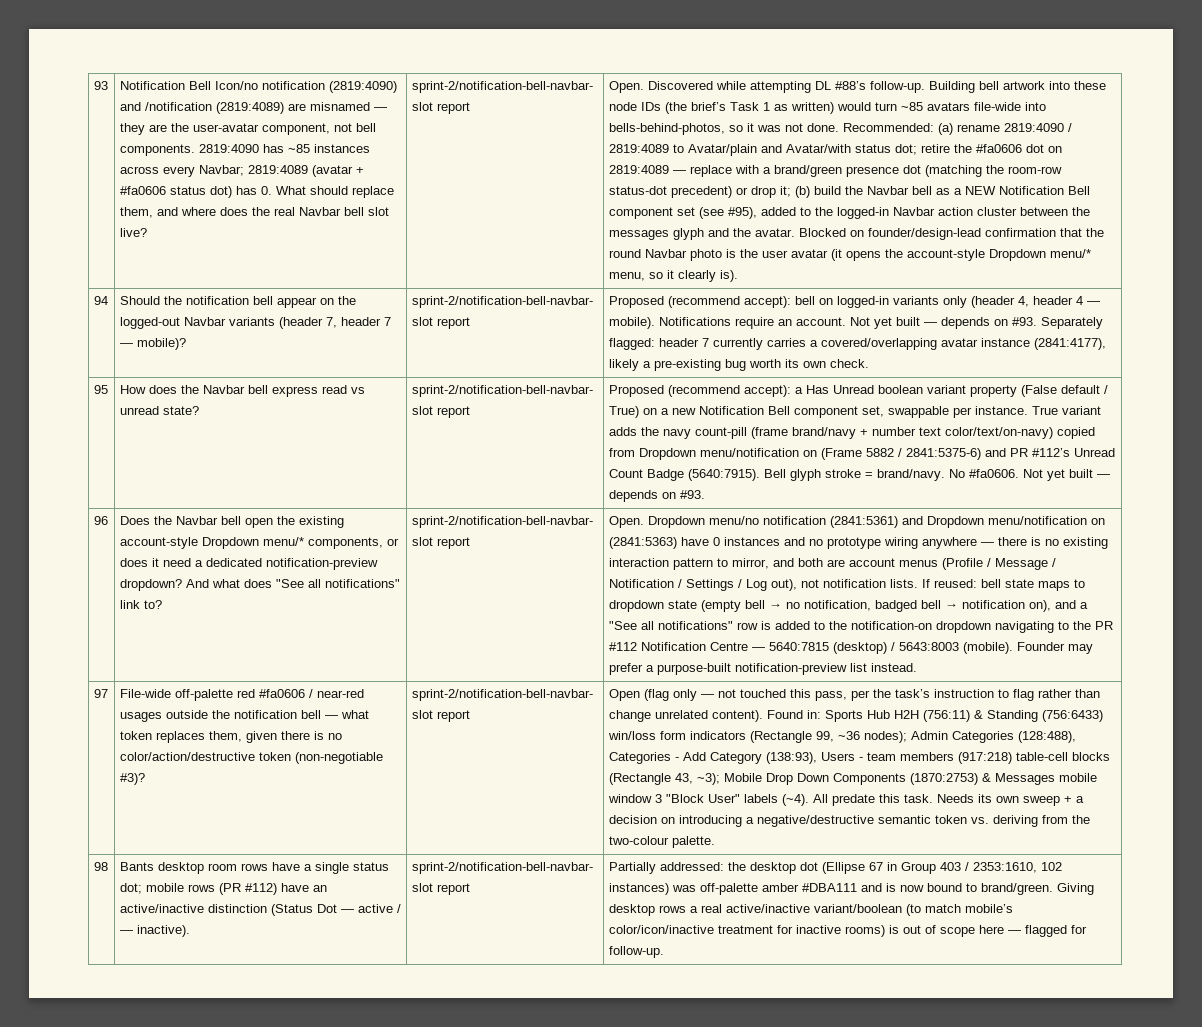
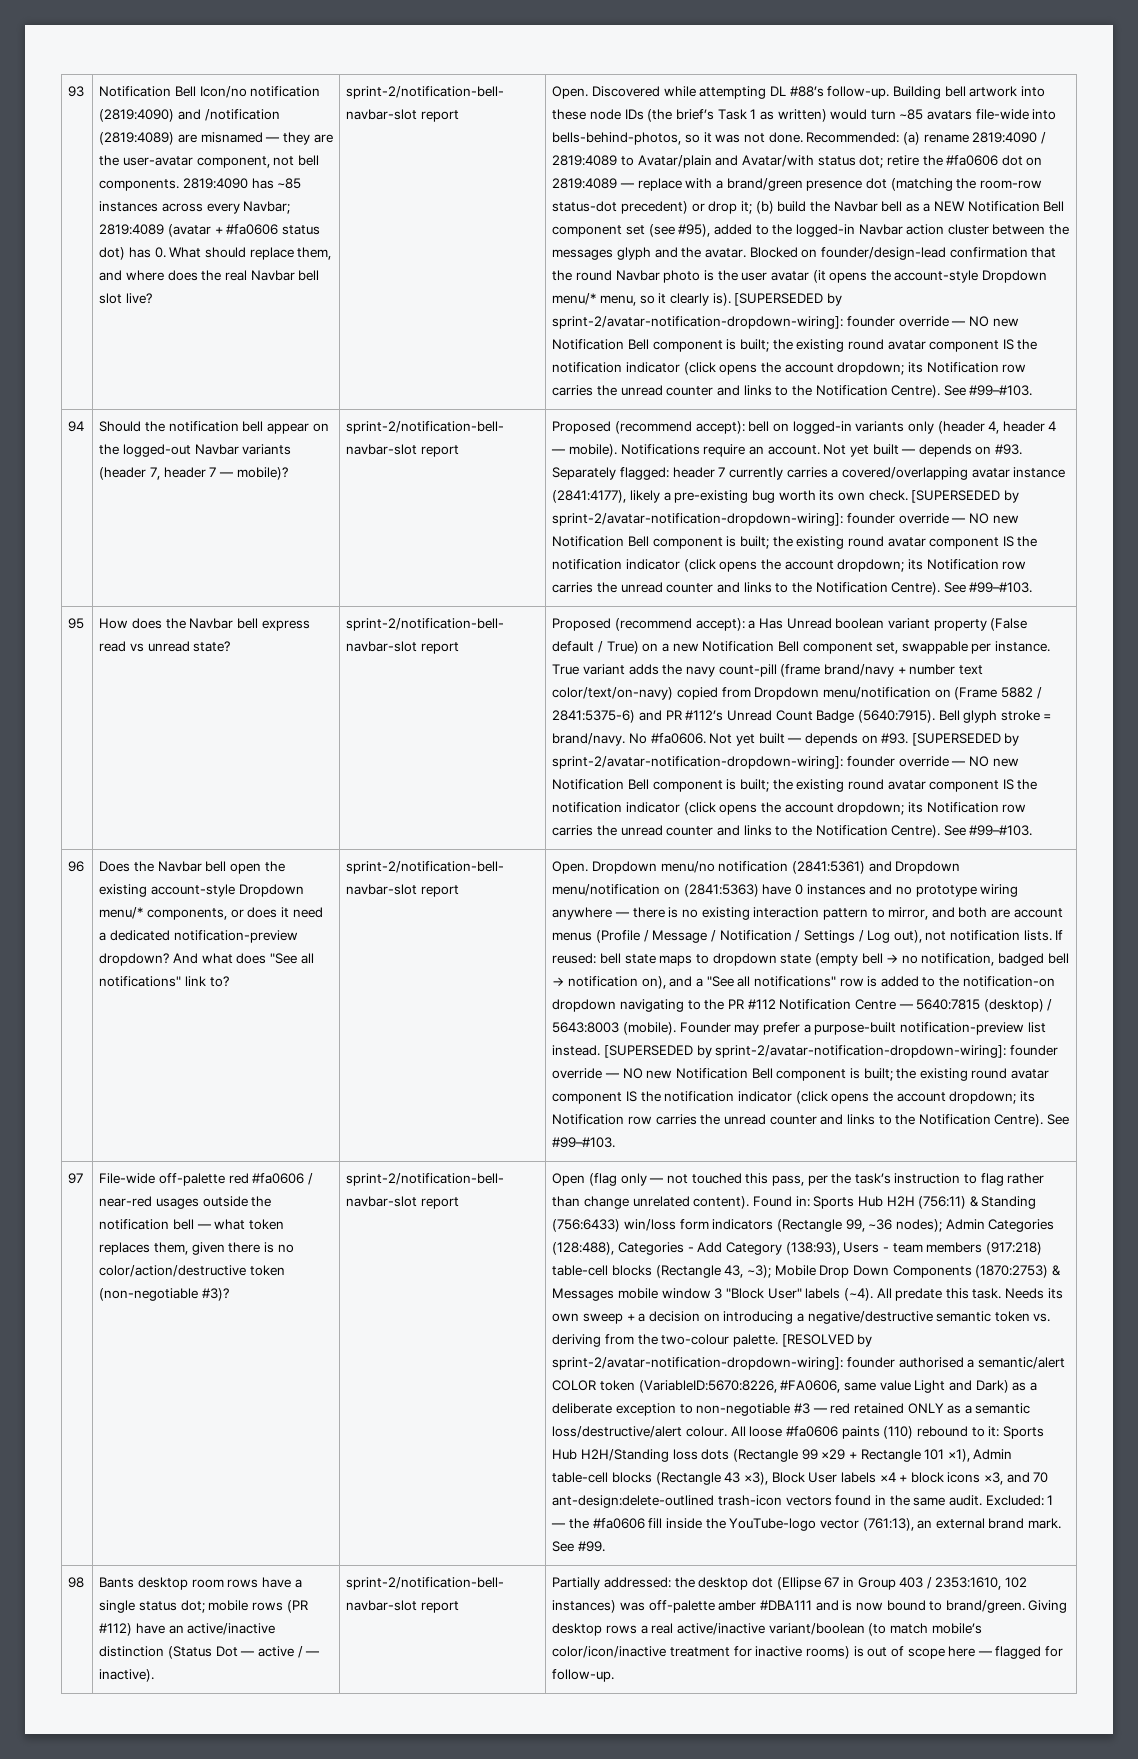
- Blocked on founder/design-lead confirmation that the round Navbar photo is the user avatar (it opens the account-style Dropdown menu/* menu, so it clearly is).
+ Blocked on founder/design-lead confirmation that the round Navbar photo is the user avatar (it opens the account-style Dropdown menu/* menu, so it clearly is). [SUPERSEDED by sprint-2/avatar-notification-dropdown-wiring]: founder override — NO new Notification Bell component is built; the existing round avatar component IS the notification indicator (click opens the account dropdown; its Notification row carries the unread counter and links to the Notification Centre). See #99–#103.
- Separately flagged: header 7 currently carries a covered/overlapping avatar instance (2841:4177), likely a pre-existing bug worth its own check.
+ Separately flagged: header 7 currently carries a covered/overlapping avatar instance (2841:4177), likely a pre-existing bug worth its own check. [SUPERSEDED by sprint-2/avatar-notification-dropdown-wiring]: founder override — NO new Notification Bell component is built; the existing round avatar component IS the notification indicator (click opens the account dropdown; its Notification row carries the unread counter and links to the Notification Centre). See #99–#103.
- No #fa0606. Not yet built — depends on #93.
+ No #fa0606. Not yet built — depends on #93. [SUPERSEDED by sprint-2/avatar-notification-dropdown-wiring]: founder override — NO new Notification Bell component is built; the existing round avatar component IS the notification indicator (click opens the account dropdown; its Notification row carries the unread counter and links to the Notification Centre). See #99–#103.
- Founder may prefer a purpose-built notification-preview list instead.
+ Founder may prefer a purpose-built notification-preview list instead. [SUPERSEDED by sprint-2/avatar-notification-dropdown-wiring]: founder override — NO new Notification Bell component is built; the existing round avatar component IS the notification indicator (click opens the account dropdown; its Notification row carries the unread counter and links to the Notification Centre). See #99–#103.
+ [RESOLVED by sprint-2/avatar-notification-dropdown-wiring]: founder authorised a semantic/alert COLOR token (VariableID:5670:8226, #FA0606, same value Light and Dark) as a deliberate exception to non-negotiable #3 — red retained ONLY as a semantic loss/destructive/alert colour. All loose #fa0606 paints (110) rebound to it: Sports Hub H2H/Standing loss dots (Rectangle 99 ×29 + Rectangle 101 ×1), Admin table-cell blocks (Rectangle 43 ×3), Block User labels ×4 + block icons ×3, and 70 ant-design:delete-outlined trash-icon vectors found in the same audit. Excluded: 1 — the #fa0606 fill inside the YouTube-logo vector (761:13), an external brand mark. See #99.

